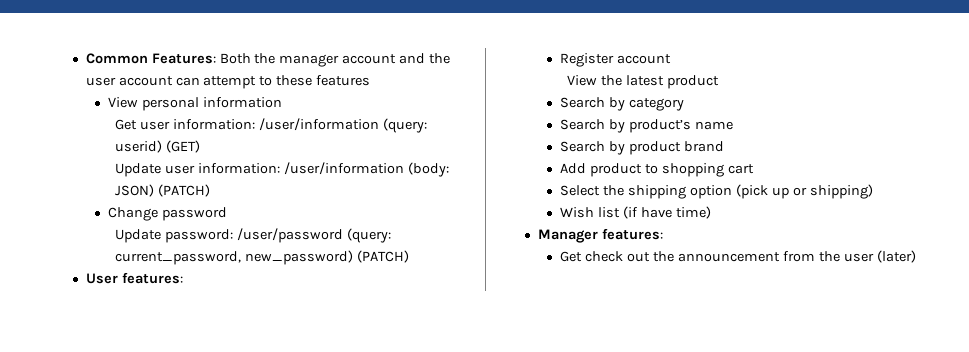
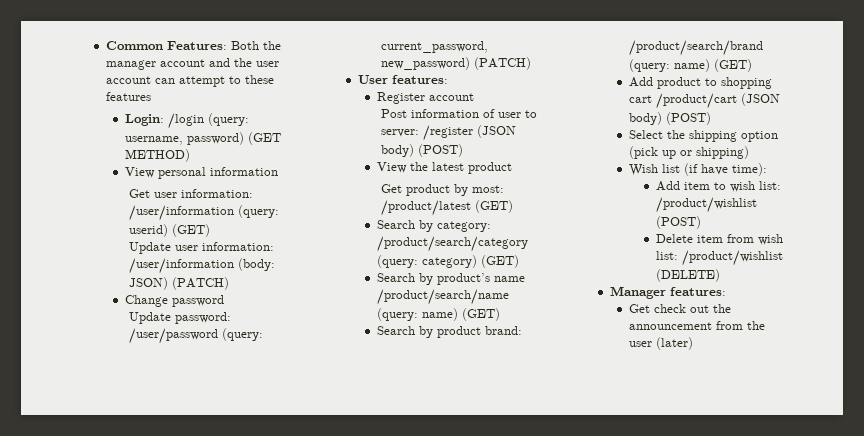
+ Login: /login (query: username, password) (GET METHOD)
+ Post information of user to server: /register (JSON body) (POST)
  View the latest product
- Search by category
+ Get product by most: /product/latest (GET)
+ Search by category: /product/search/category (query: category) (GET)
- Search by product’s name
+ Search by product’s name /product/search/name (query: name) (GET)
- Search by product brand
+ Search by product brand: /product/search/brand (query: name) (GET)
- Add product to shopping cart
+ Add product to shopping cart /product/cart (JSON body) (POST)
- Wish list (if have time)
+ Wish list (if have time):
+ Add item to wish list: /product/wishlist (POST)
+ Delete item from wish list: /product/wishlist (DELETE)

